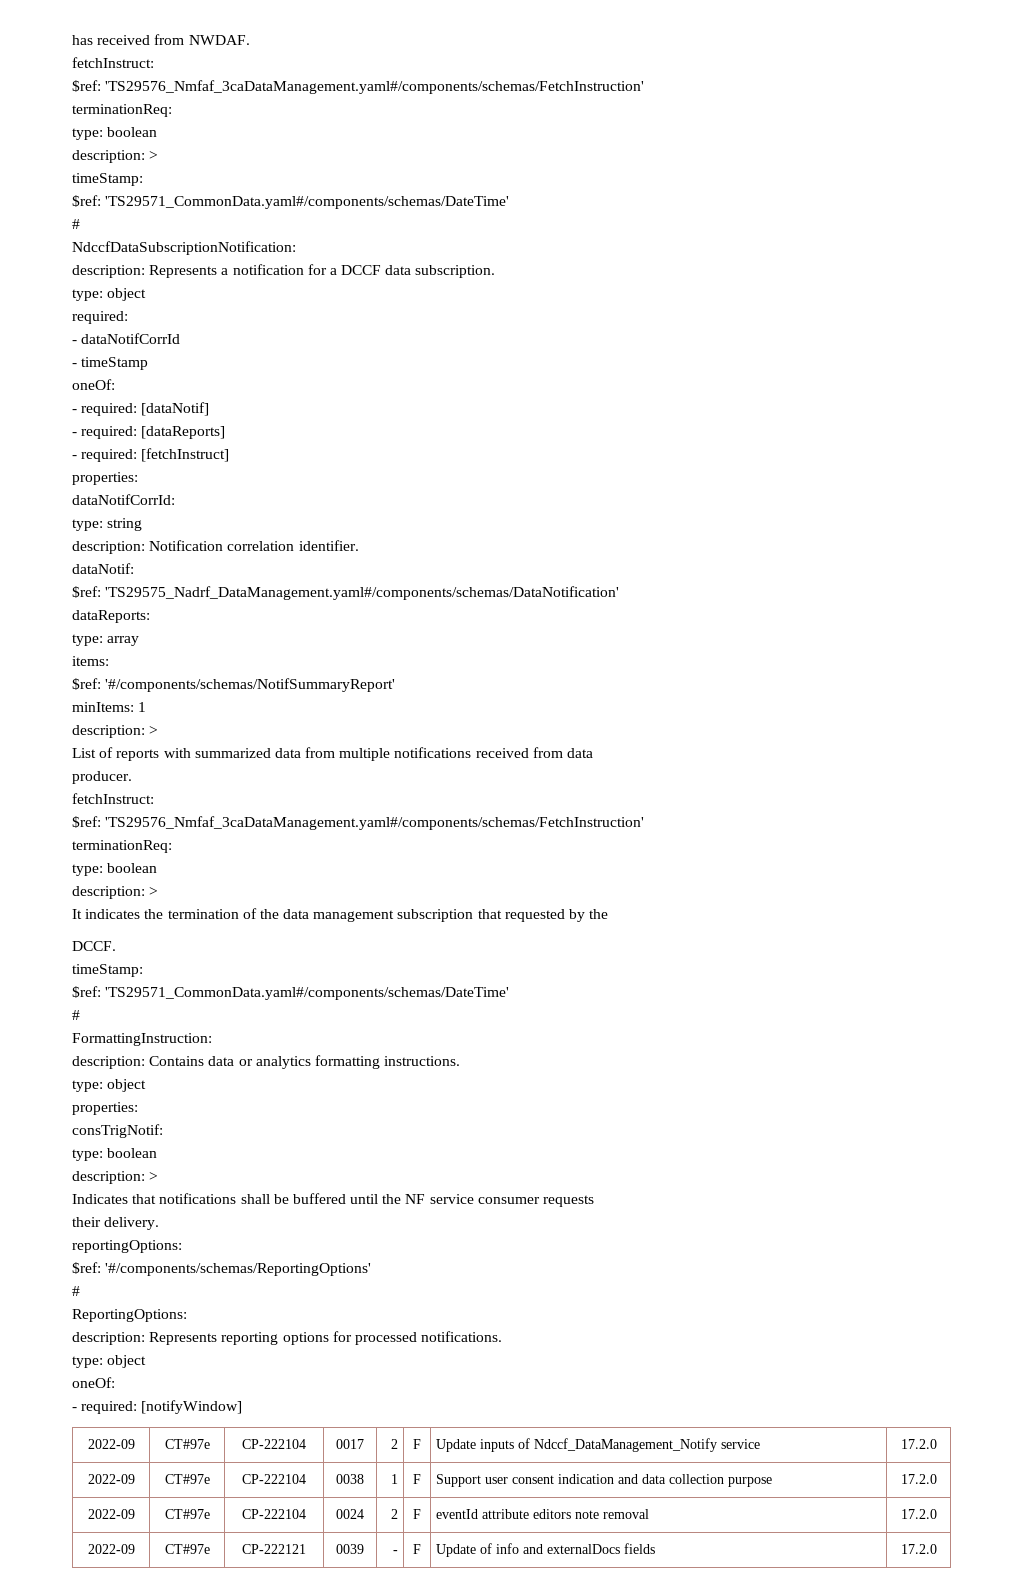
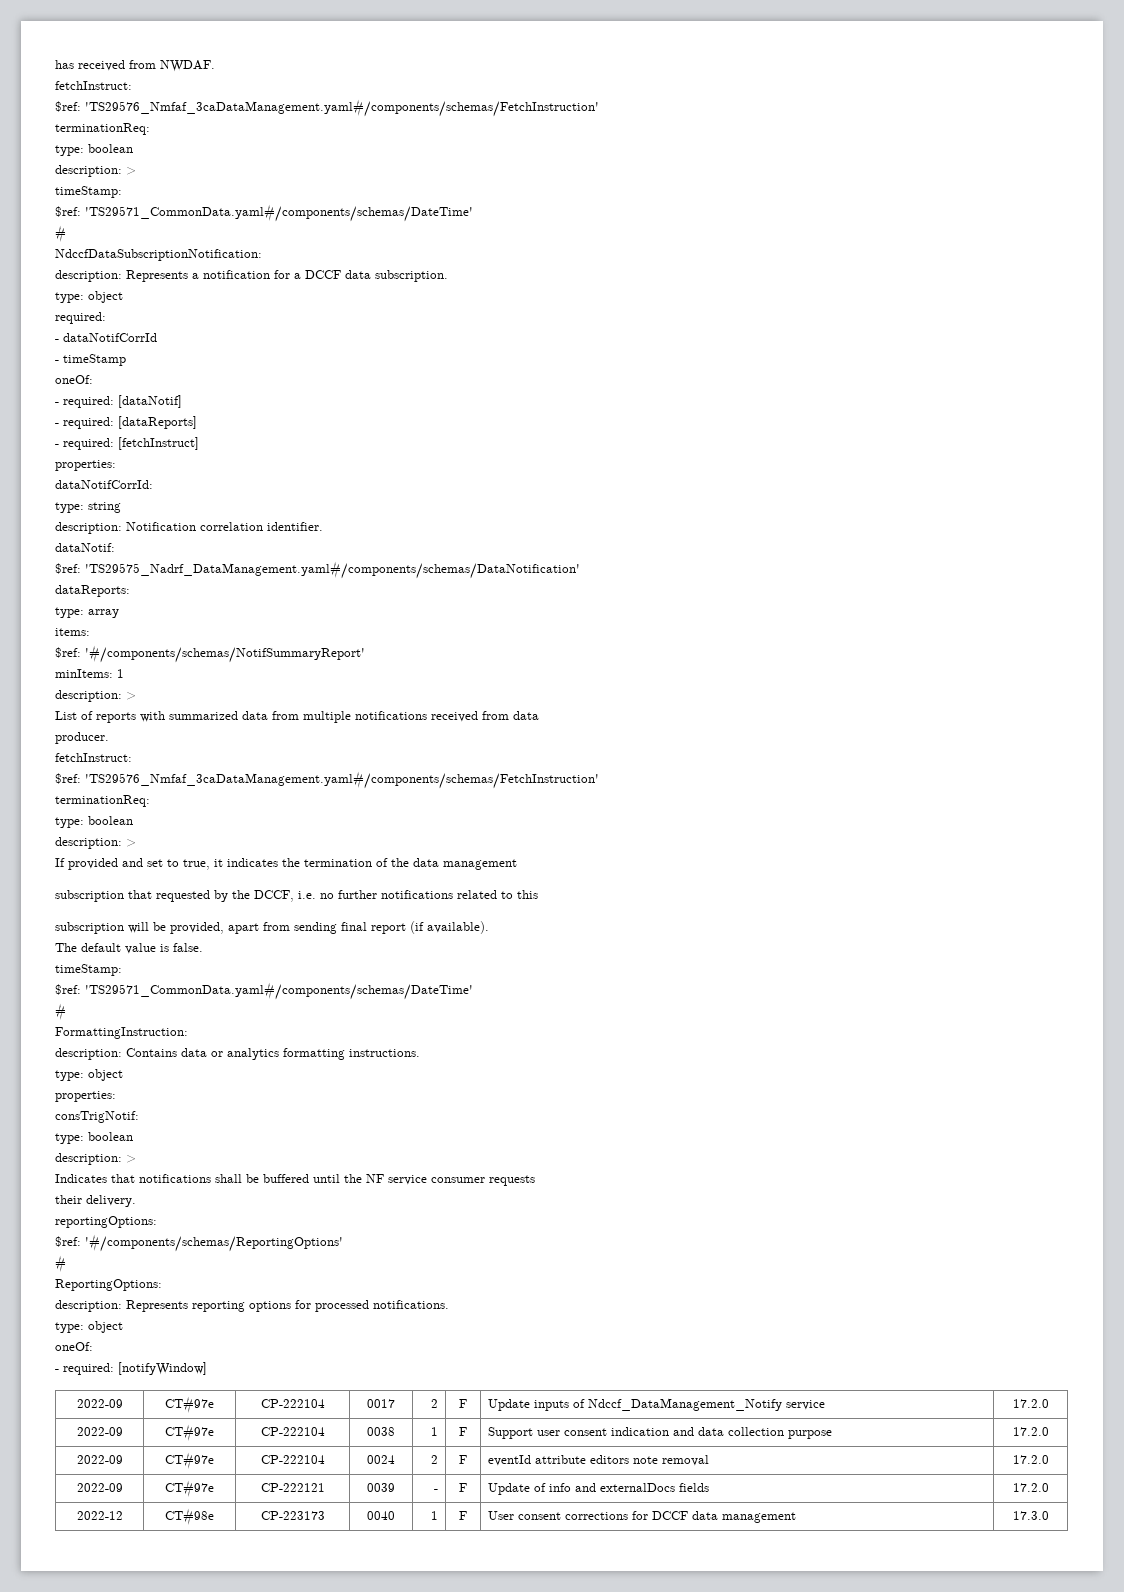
- It indicates the termination of the data management subscription that requested by the
- DCCF.
+ If provided and set to true, it indicates the termination of the data management
+ subscription that requested by the DCCF, i.e. no further notifications related to this
+ subscription will be provided, apart from sending final report (if available).
+ The default value is false.
+ 2022-12 | CT#98e | CP-223173 | 0040 | 1 | F | User consent corrections for DCCF data management | 17.3.0

